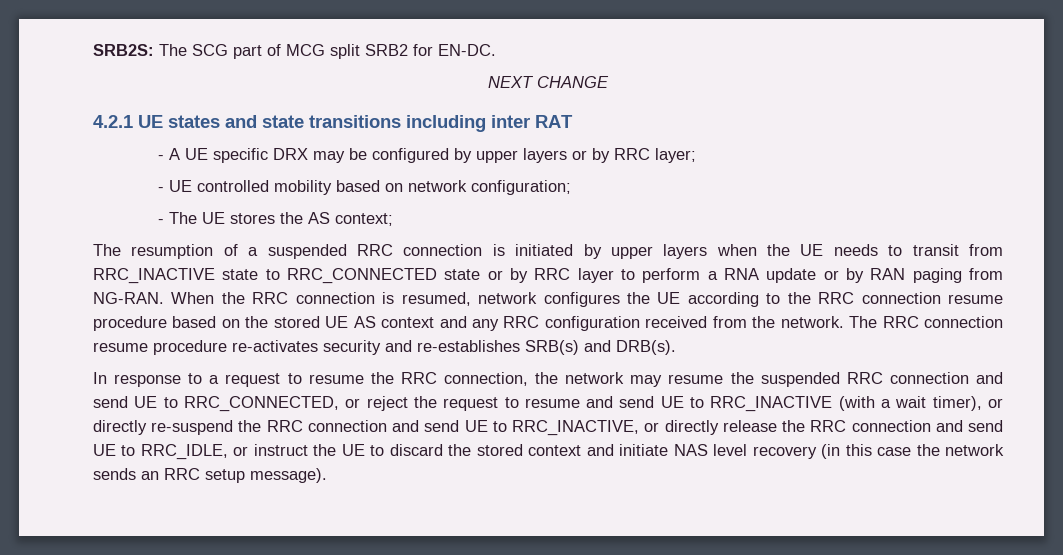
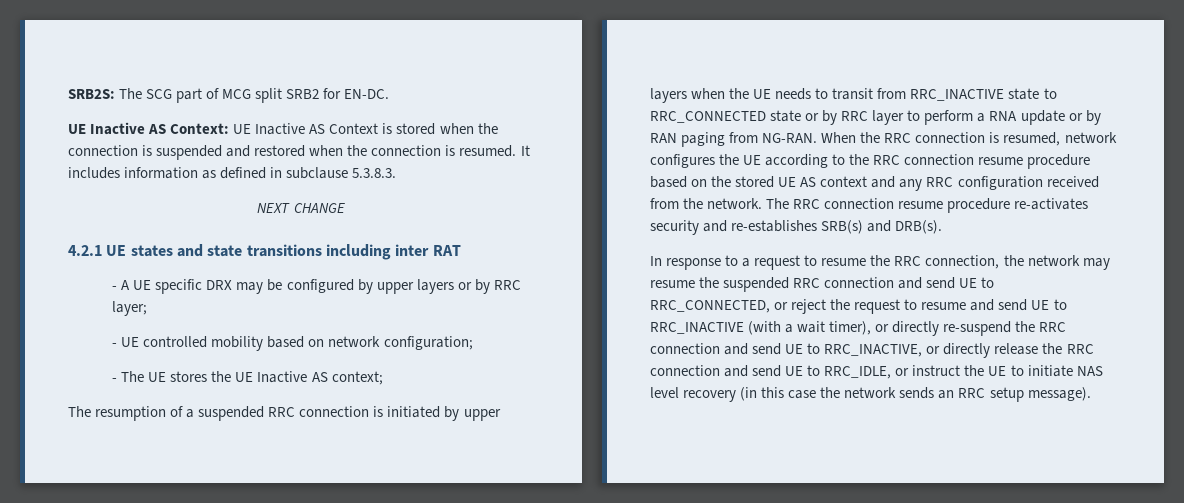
+ UE Inactive AS Context: UE Inactive AS Context is stored when the connection is suspended and restored when the connection is resumed. It includes information as defined in subclause 5.3.8.3.
- - The UE stores the AS context;
+ - The UE stores the UE Inactive AS context;
- In response to a request to resume the RRC connection, the network may resume the suspended RRC connection and send UE to RRC_CONNECTED, or reject the request to resume and send UE to RRC_INACTIVE (with a wait timer), or directly re-suspend the RRC connection and send UE to RRC_INACTIVE, or directly release the RRC connection and send UE to RRC_IDLE, or instruct the UE to discard the stored context and initiate NAS level recovery (in this case the network sends an RRC setup message).
+ In response to a request to resume the RRC connection, the network may resume the suspended RRC connection and send UE to RRC_CONNECTED, or reject the request to resume and send UE to RRC_INACTIVE (with a wait timer), or directly re-suspend the RRC connection and send UE to RRC_INACTIVE, or directly release the RRC connection and send UE to RRC_IDLE, or instruct the UE to initiate NAS level recovery (in this case the network sends an RRC setup message).

